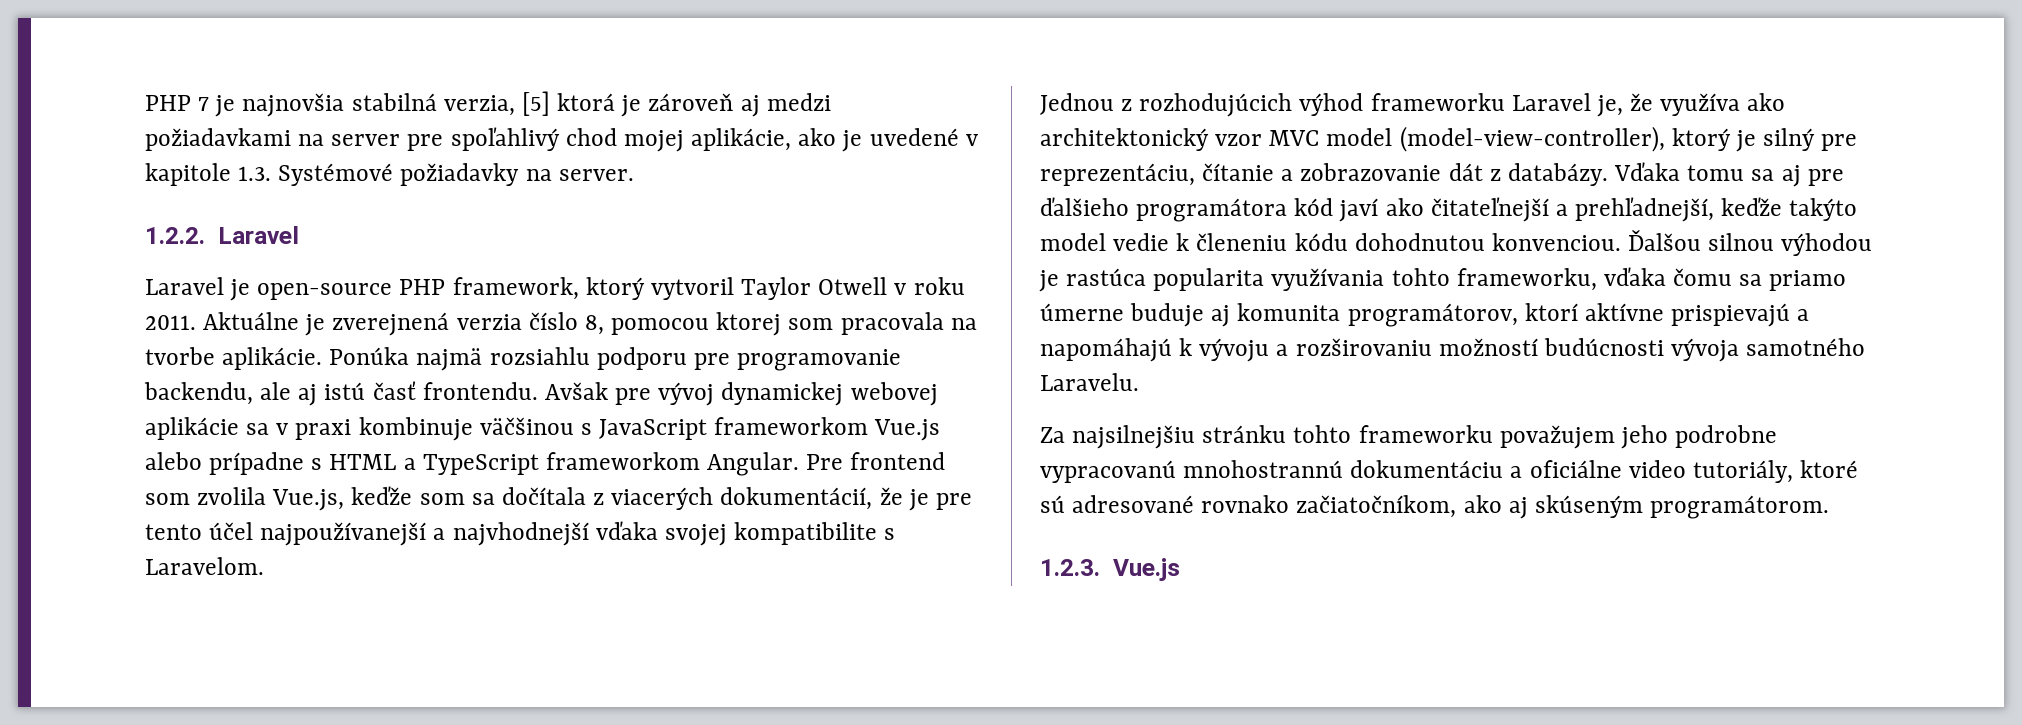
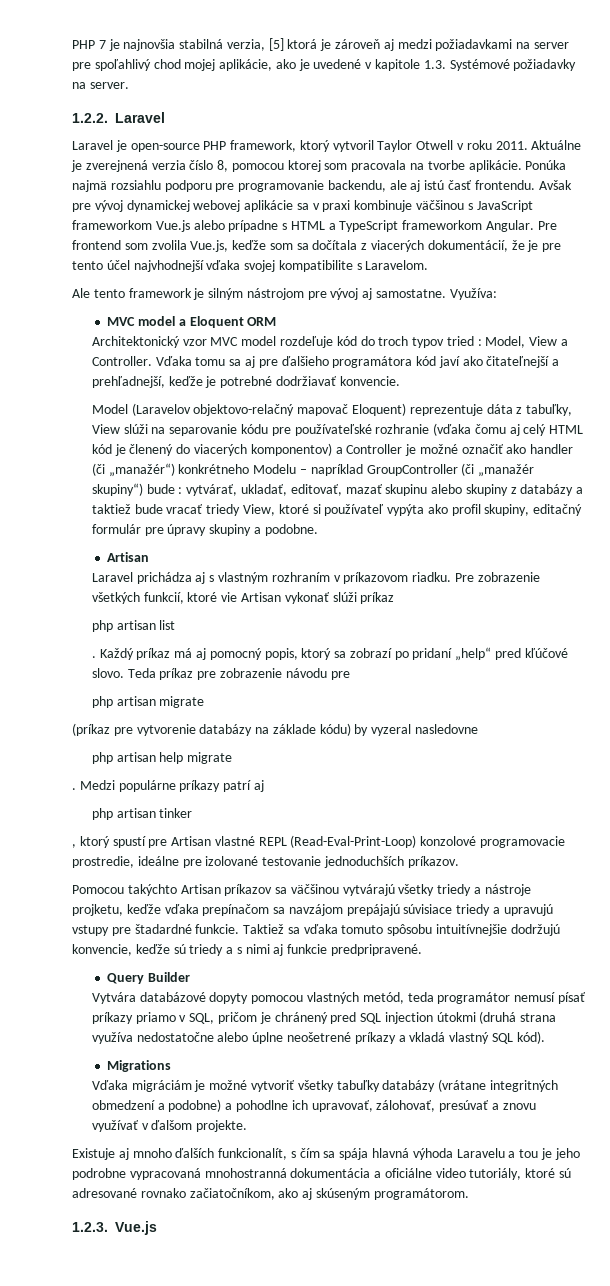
- Pre frontend som zvolila Vue.js, keďže som sa dočítala z viacerých dokumentácií, že je pre tento účel najpoužívanejší a najvhodnejší vďaka svojej kompatibilite s Laravelom.
+ Pre frontend som zvolila Vue.js, keďže som sa dočítala z viacerých dokumentácií, že je pre tento účel najvhodnejší vďaka svojej kompatibilite s Laravelom.
- Jednou z rozhodujúcich výhod frameworku Laravel je, že využíva ako architektonický vzor MVC model (model-view-controller), ktorý je silný pre reprezentáciu, čítanie a zobrazovanie dát z databázy.
+ Ale tento framework je silným nástrojom pre vývoj aj samostatne. Využíva:
+ MVC model a Eloquent ORM
+ Architektonický vzor MVC model rozdeľuje kód do troch typov tried : Model, View a Controller.
- Vďaka tomu sa aj pre ďalšieho programátora kód javí ako čitateľnejší a prehľadnejší, keďže takýto model vedie k členeniu kódu dohodnutou konvenciou. Ďalšou silnou výhodou je rastúca popularita využívania tohto frameworku, vďaka čomu sa priamo úmerne buduje aj komunita programátorov, ktorí aktívne prispievajú a napomáhajú k vývoju a rozširovaniu možností budúcnosti vývoja samotného Laravelu.
- Za najsilnejšiu stránku tohto frameworku považujem jeho podrobne vypracovanú mnohostrannú dokumentáciu a oficiálne video tutoriály, ktoré sú adresované rovnako začiatočníkom, ako aj skúseným programátorom.
+ Vďaka tomu sa aj pre ďalšieho programátora kód javí ako čitateľnejší a prehľadnejší, keďže je potrebné dodržiavať konvencie.
+ Model (Laravelov objektovo-relačný mapovač Eloquent) reprezentuje dáta z tabuľky, View slúži na separovanie kódu pre používateľské rozhranie (vďaka čomu aj celý HTML kód je členený do viacerých komponentov) a Controller je možné označiť ako handler (či „manažér“) konkrétneho Modelu – napríklad GroupController (či „manažér skupiny“) bude : vytvárať, ukladať, editovať, mazať skupinu alebo skupiny z databázy a taktiež bude vracať triedy View, ktoré si používateľ vypýta ako profil skupiny, editačný formulár pre úpravy skupiny a podobne.
+ Artisan
+ Laravel prichádza aj s vlastným rozhraním v príkazovom riadku. Pre zobrazenie všetkých funkcií, ktoré vie Artisan vykonať slúži príkaz
+ php artisan list
+ . Každý príkaz má aj pomocný popis, ktorý sa zobrazí po pridaní „help“ pred kľúčové slovo. Teda príkaz pre zobrazenie návodu pre
+ php artisan migrate
+ (príkaz pre vytvorenie databázy na základe kódu) by vyzeral nasledovne
+ php artisan help migrate
+ . Medzi populárne príkazy patrí aj
+ php artisan tinker
+ , ktorý spustí pre Artisan vlastné REPL (Read-Eval-Print-Loop) konzolové programovacie prostredie, ideálne pre izolované testovanie jednoduchších príkazov.
+ Pomocou takýchto Artisan príkazov sa väčšinou vytvárajú všetky triedy a nástroje projketu, keďže vďaka prepínačom sa navzájom prepájajú súvisiace triedy a upravujú vstupy pre štadardné funkcie. Taktiež sa vďaka tomuto spôsobu intuitívnejšie dodržujú konvencie, keďže sú triedy a s nimi aj funkcie predpripravené.
+ Query Builder
+ Vytvára databázové dopyty pomocou vlastných metód, teda programátor nemusí písať príkazy priamo v SQL, pričom je chránený pred SQL injection útokmi (druhá strana využíva nedostatočne alebo úplne neošetrené príkazy a vkladá vlastný SQL kód).
+ Migrations
+ Vďaka migráciám je možné vytvoriť všetky tabuľky databázy (vrátane integritných obmedzení a podobne) a pohodlne ich upravovať, zálohovať, presúvať a znovu využívať v ďalšom projekte.
+ Existuje aj mnoho ďalších funkcionalít, s čím sa spája hlavná výhoda Laravelu a tou je jeho podrobne vypracovaná mnohostranná dokumentácia a oficiálne video tutoriály, ktoré sú adresované rovnako začiatočníkom, ako aj skúseným programátorom.

